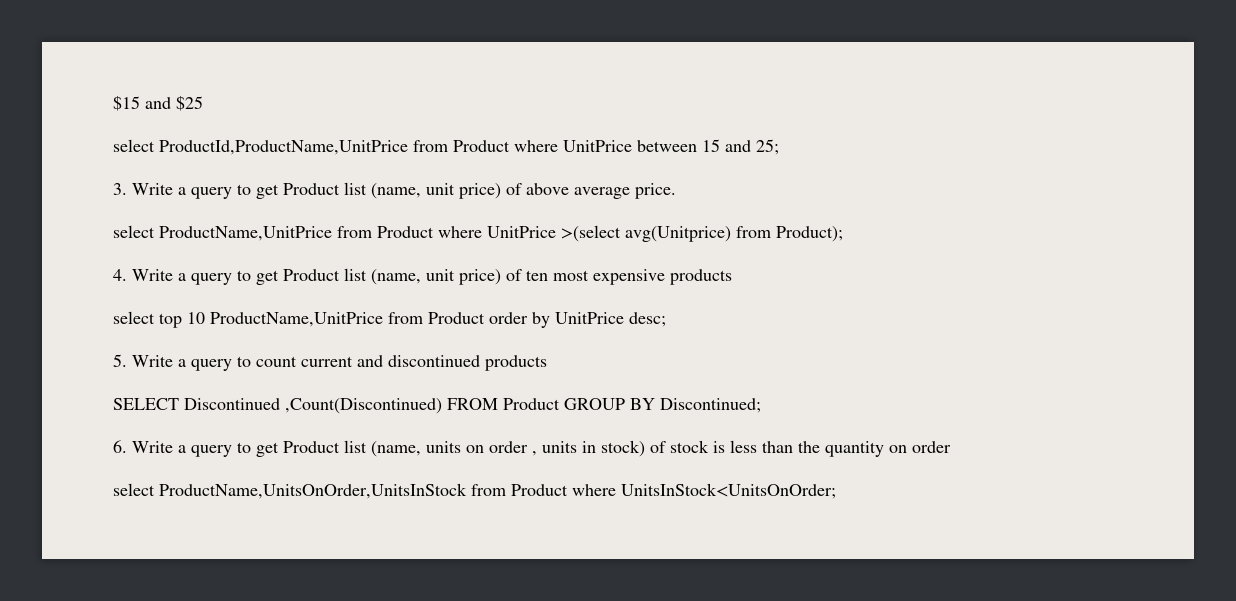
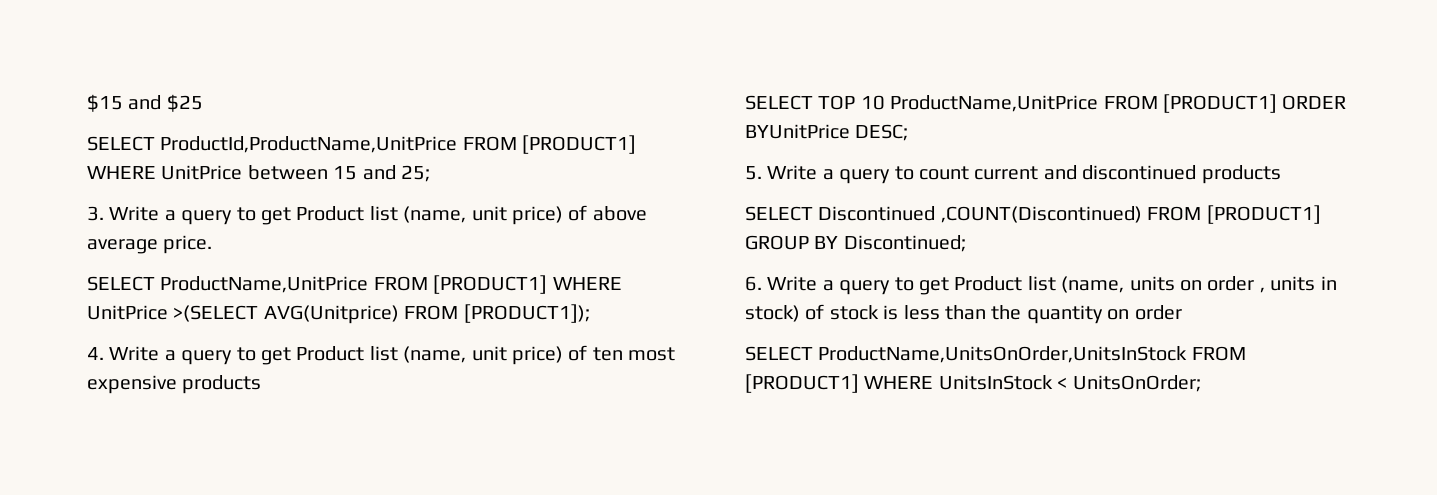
- select ProductId,ProductName,UnitPrice from Product where UnitPrice between 15 and 25;
+ SELECT ProductId,ProductName,UnitPrice FROM [PRODUCT1] WHERE UnitPrice between 15 and 25;
- select ProductName,UnitPrice from Product where UnitPrice >(select avg(Unitprice) from Product);
+ SELECT ProductName,UnitPrice FROM [PRODUCT1] WHERE UnitPrice >(SELECT AVG(Unitprice) FROM [PRODUCT1]);
- select top 10 ProductName,UnitPrice from Product order by UnitPrice desc;
+ SELECT TOP 10 ProductName,UnitPrice FROM [PRODUCT1] ORDER BYUnitPrice DESC;
- SELECT Discontinued ,Count(Discontinued) FROM Product GROUP BY Discontinued;
+ SELECT Discontinued ,COUNT(Discontinued) FROM [PRODUCT1] GROUP BY Discontinued;
- select ProductName,UnitsOnOrder,UnitsInStock from Product where UnitsInStock<UnitsOnOrder;
+ SELECT ProductName,UnitsOnOrder,UnitsInStock FROM [PRODUCT1] WHERE UnitsInStock < UnitsOnOrder;

